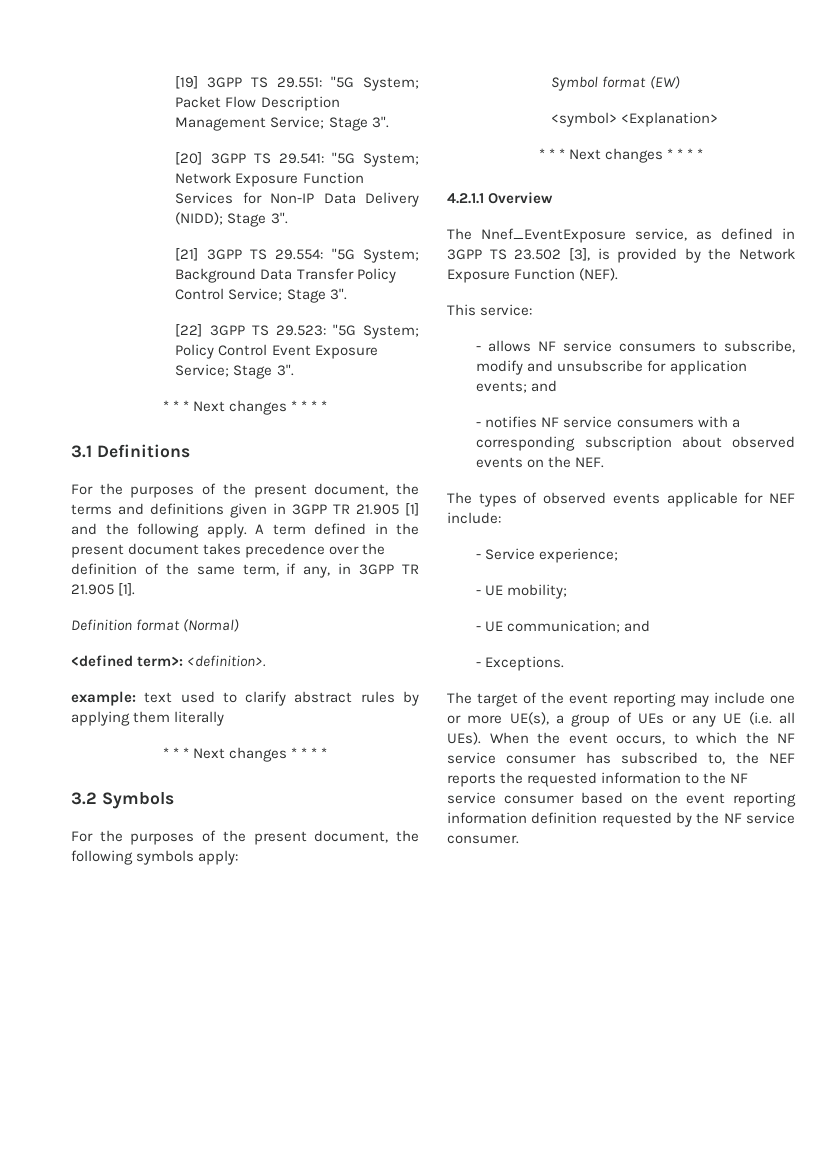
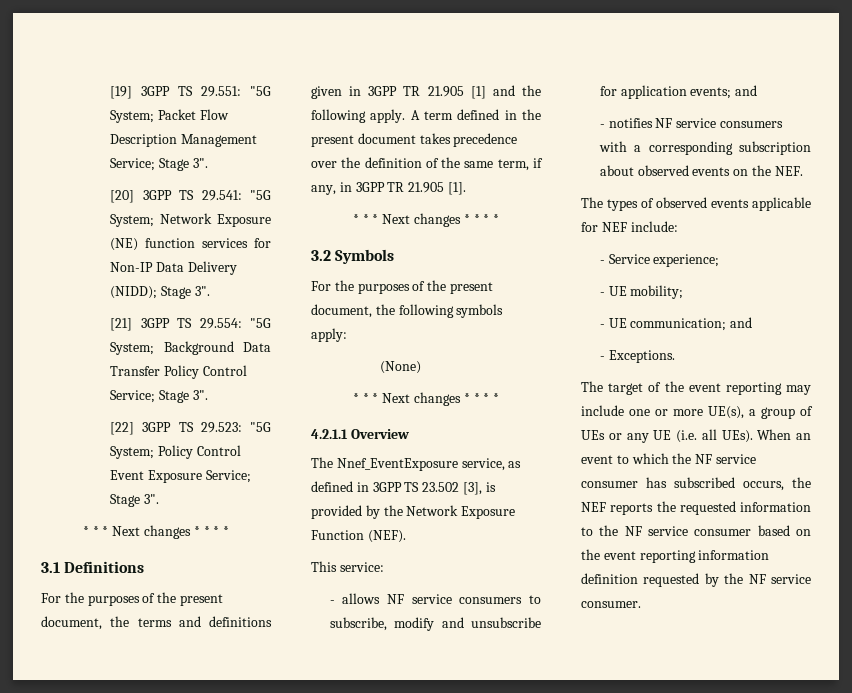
- [20] 3GPP TS 29.541: "5G System; Network Exposure Function Services for Non-IP Data Delivery (NIDD); Stage 3".
+ [20] 3GPP TS 29.541: "5G System; Network Exposure (NE) function services for Non-IP Data Delivery (NIDD); Stage 3".
- Definition format (Normal)
- <defined term>: <definition>.
- example: text used to clarify abstract rules by applying them literally
- Symbol format (EW)
- <symbol> <Explanation>
+ (None)
- When the event occurs, to which the NF service consumer has subscribed to, the NEF reports the requested information to the NF service consumer based on the event reporting information definition requested by the NF service consumer.
+ When an event to which the NF service consumer has subscribed occurs, the NEF reports the requested information to the NF service consumer based on the event reporting information definition requested by the NF service consumer.

